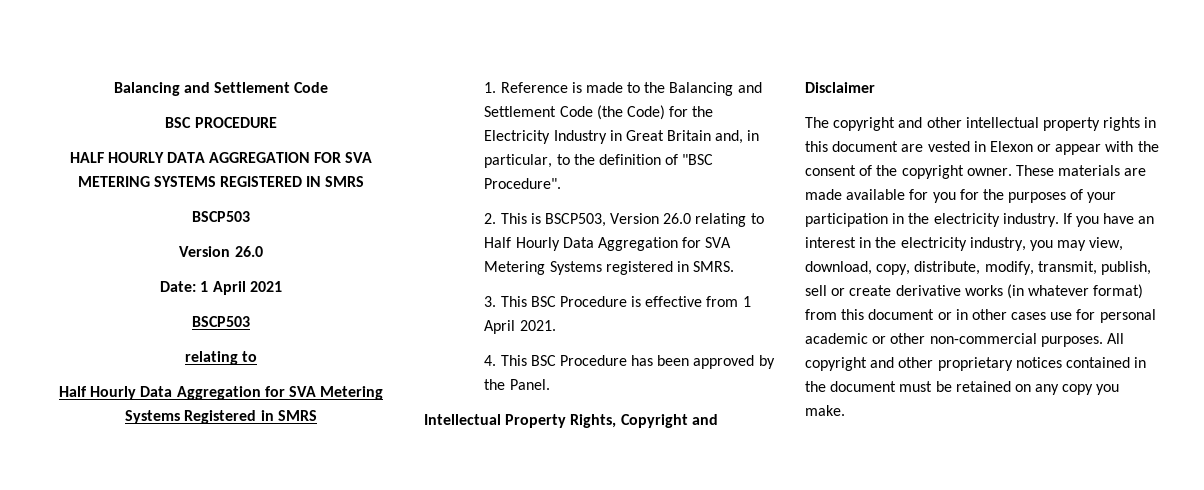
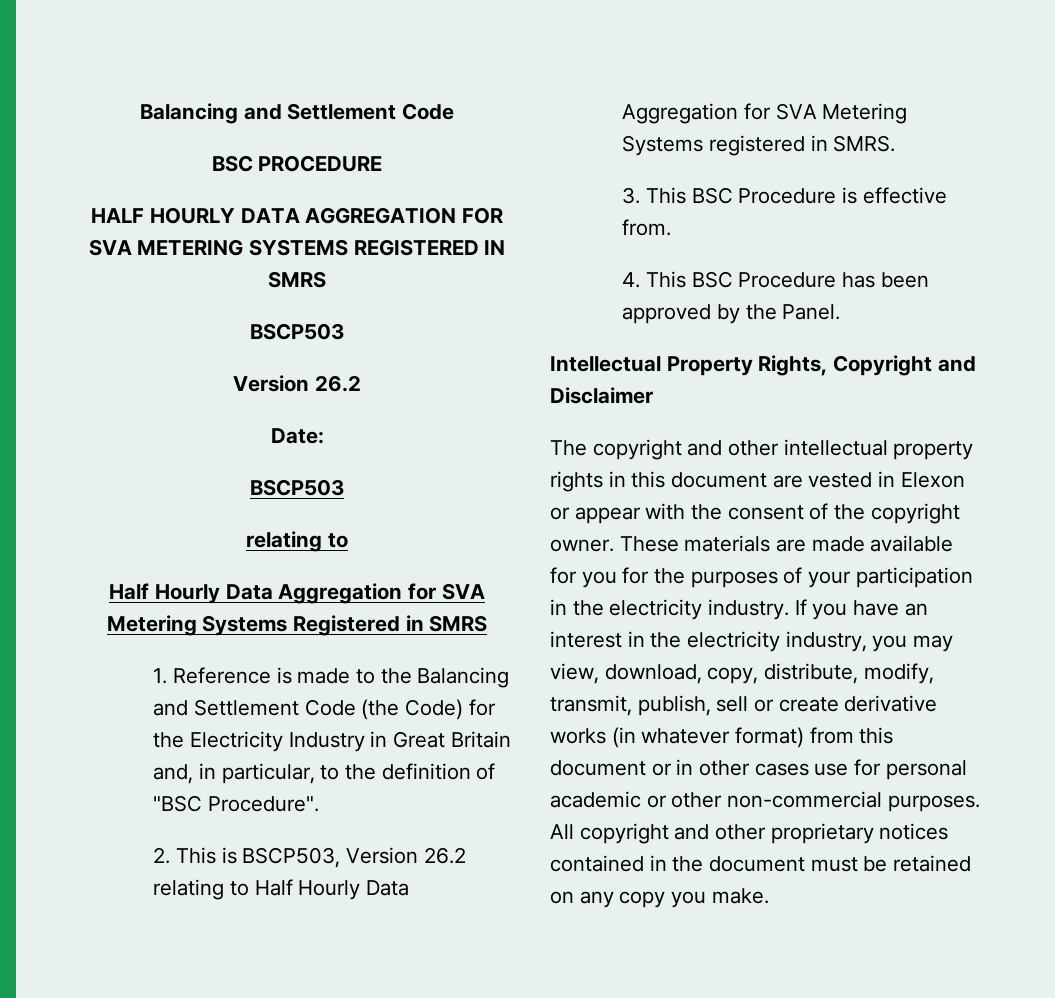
  HALF HOURLY DATA AGGREGATION FOR SVA METERING SYSTEMS REGISTERED IN SMRS
  BSCP503
- Version 26.0
+ Version 26.2
- Date: 1 April 2021
+ Date:
- 2. This is BSCP503, Version 26.0 relating to Half Hourly Data Aggregation for SVA Metering Systems registered in SMRS.
+ 2. This is BSCP503, Version 26.2 relating to Half Hourly Data Aggregation for SVA Metering Systems registered in SMRS.
- 3. This BSC Procedure is effective from 1 April 2021.
+ 3. This BSC Procedure is effective from.

